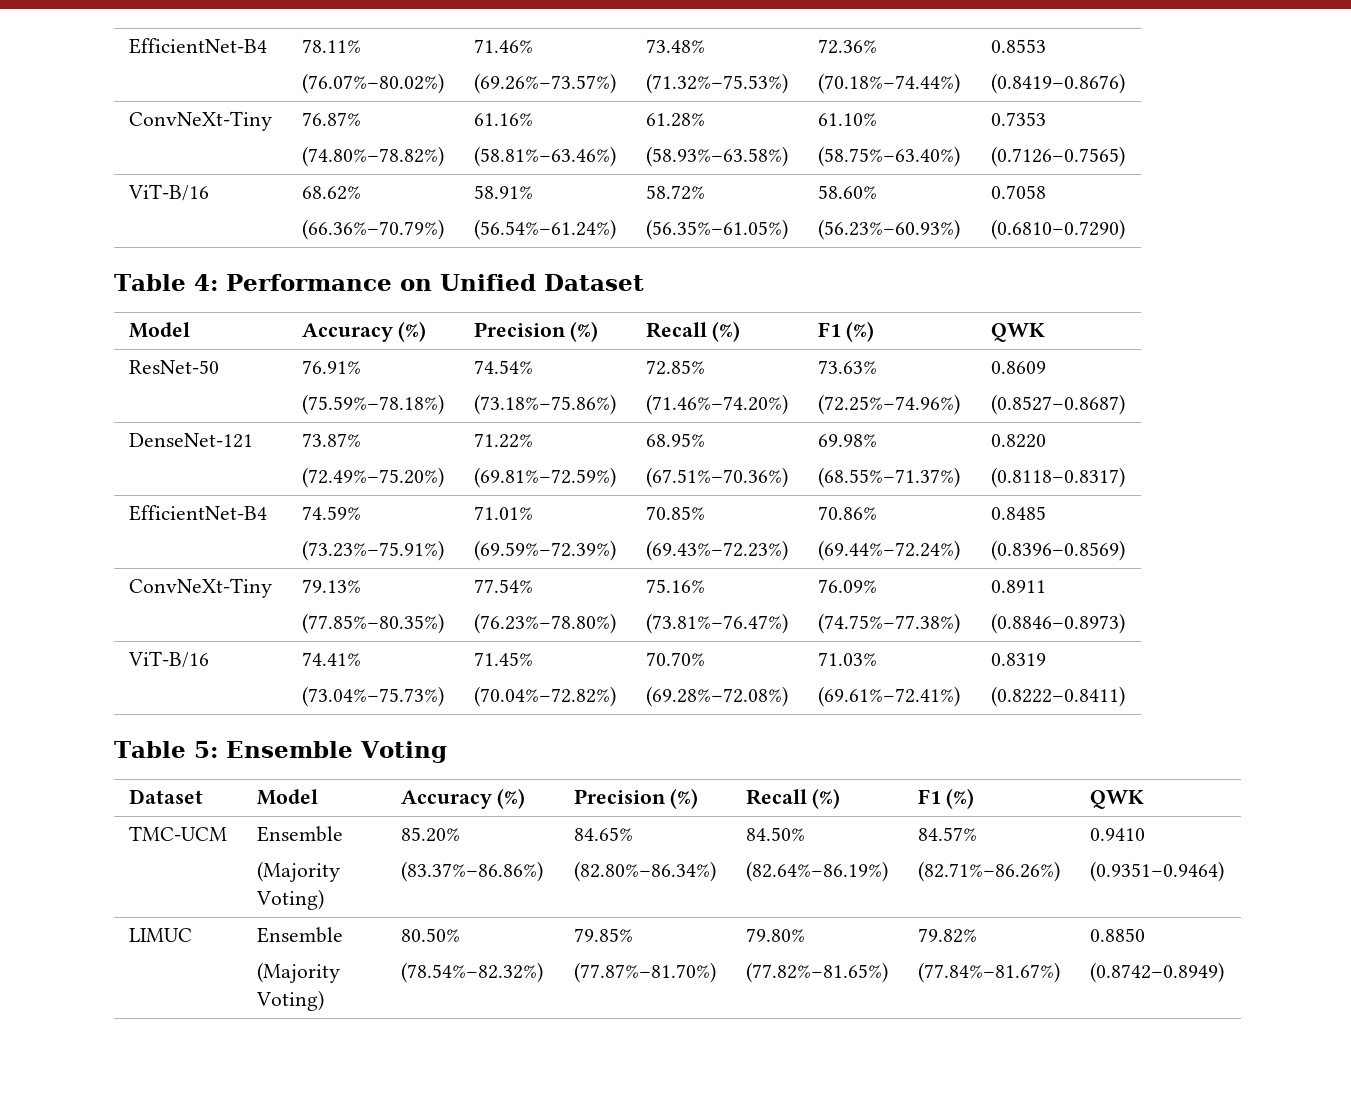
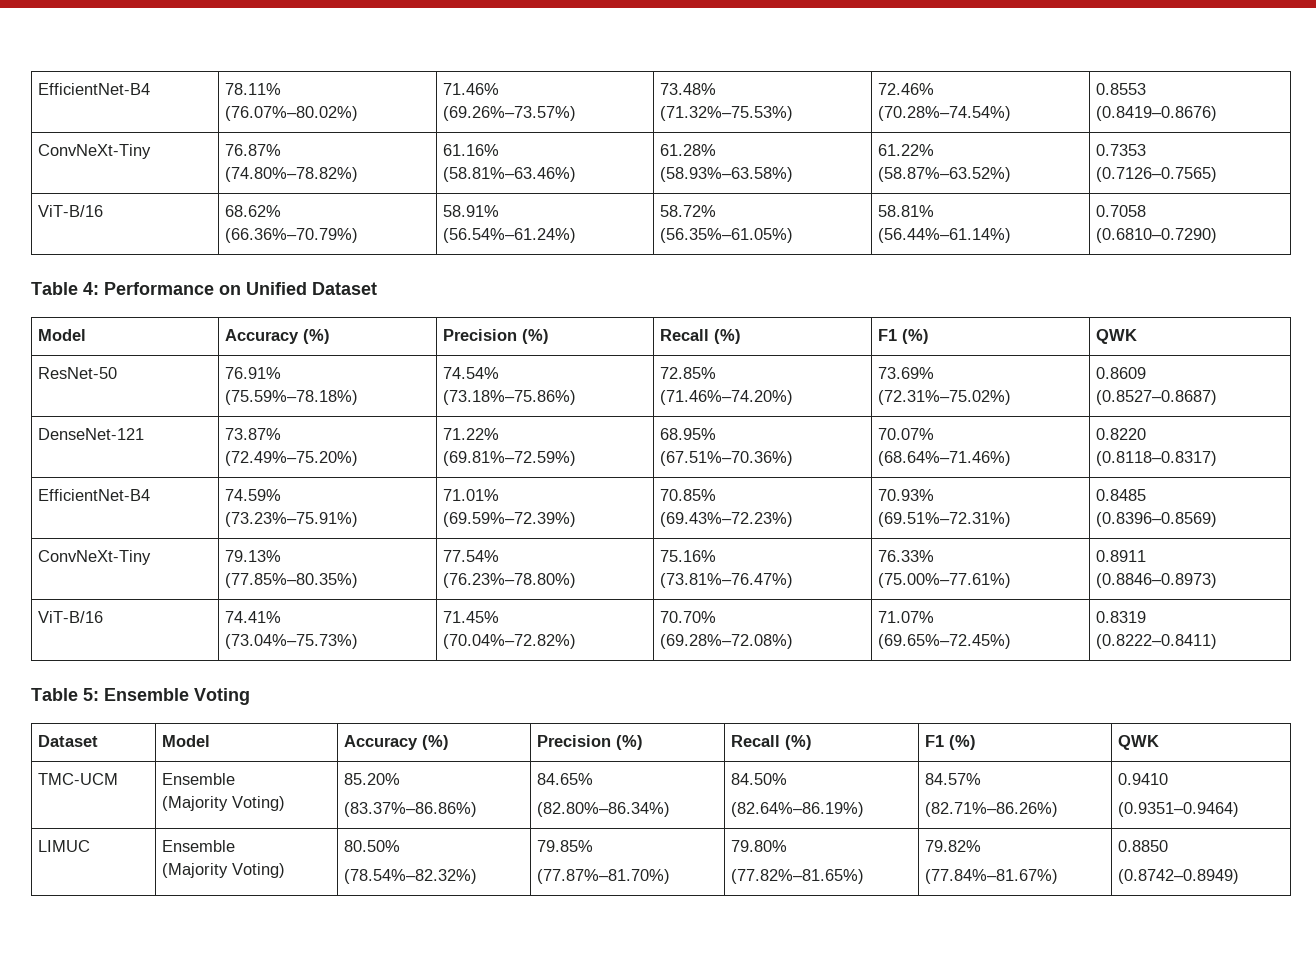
  EfficientNet-B4 | 78.11%
  (76.07%–80.02%) | 71.46%
  (69.26%–73.57%) | 73.48%
- (71.32%–75.53%) | 72.36%
- (70.18%–74.44%) | 0.8553
+ (71.32%–75.53%) | 72.46%
+ (70.28%–74.54%) | 0.8553
  ConvNeXt-Tiny | 76.87%
  (74.80%–78.82%) | 61.16%
  (58.81%–63.46%) | 61.28%
- (58.93%–63.58%) | 61.10%
- (58.75%–63.40%) | 0.7353
+ (58.93%–63.58%) | 61.22%
+ (58.87%–63.52%) | 0.7353
  ViT-B/16 | 68.62%
  (66.36%–70.79%) | 58.91%
  (56.54%–61.24%) | 58.72%
- (56.35%–61.05%) | 58.60%
- (56.23%–60.93%) | 0.7058
+ (56.35%–61.05%) | 58.81%
+ (56.44%–61.14%) | 0.7058
  ResNet-50 | 76.91%
  (75.59%–78.18%) | 74.54%
  (73.18%–75.86%) | 72.85%
- (71.46%–74.20%) | 73.63%
- (72.25%–74.96%) | 0.8609
+ (71.46%–74.20%) | 73.69%
+ (72.31%–75.02%) | 0.8609
  DenseNet-121 | 73.87%
  (72.49%–75.20%) | 71.22%
  (69.81%–72.59%) | 68.95%
- (67.51%–70.36%) | 69.98%
- (68.55%–71.37%) | 0.8220
+ (67.51%–70.36%) | 70.07%
+ (68.64%–71.46%) | 0.8220
  EfficientNet-B4 | 74.59%
  (73.23%–75.91%) | 71.01%
  (69.59%–72.39%) | 70.85%
- (69.43%–72.23%) | 70.86%
- (69.44%–72.24%) | 0.8485
+ (69.43%–72.23%) | 70.93%
+ (69.51%–72.31%) | 0.8485
  ConvNeXt-Tiny | 79.13%
  (77.85%–80.35%) | 77.54%
  (76.23%–78.80%) | 75.16%
- (73.81%–76.47%) | 76.09%
- (74.75%–77.38%) | 0.8911
+ (73.81%–76.47%) | 76.33%
+ (75.00%–77.61%) | 0.8911
  ViT-B/16 | 74.41%
  (73.04%–75.73%) | 71.45%
  (70.04%–72.82%) | 70.70%
- (69.28%–72.08%) | 71.03%
- (69.61%–72.41%) | 0.8319
+ (69.28%–72.08%) | 71.07%
+ (69.65%–72.45%) | 0.8319

